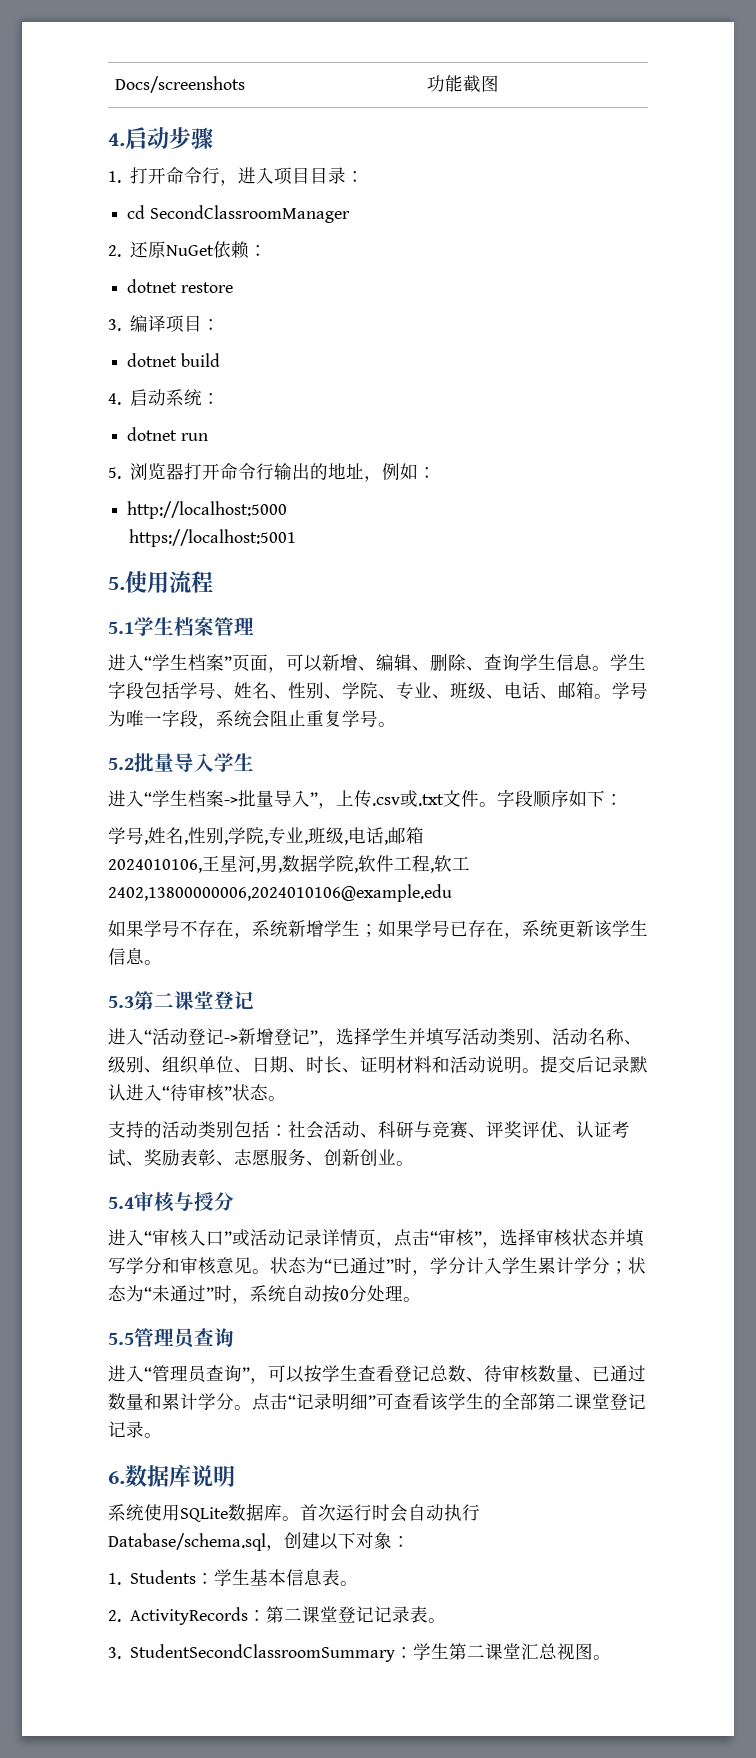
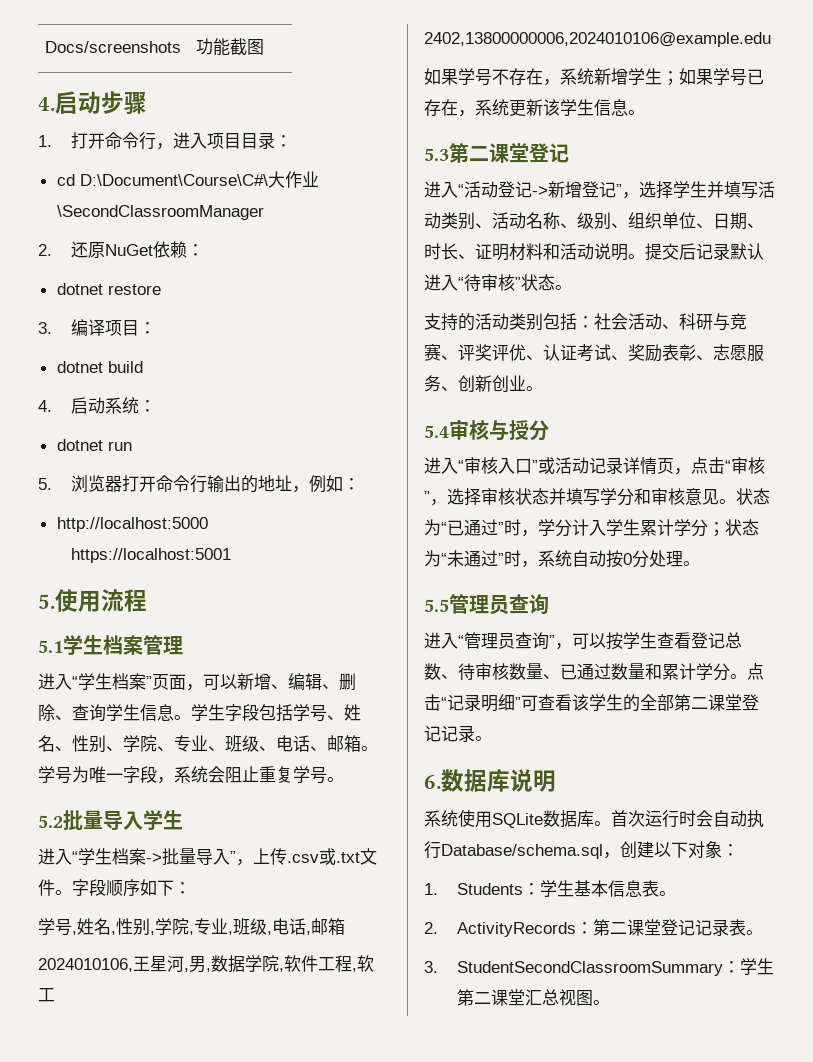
- cd SecondClassroomManager
+ cd D:\Document\Course\C#\大作业\SecondClassroomManager

